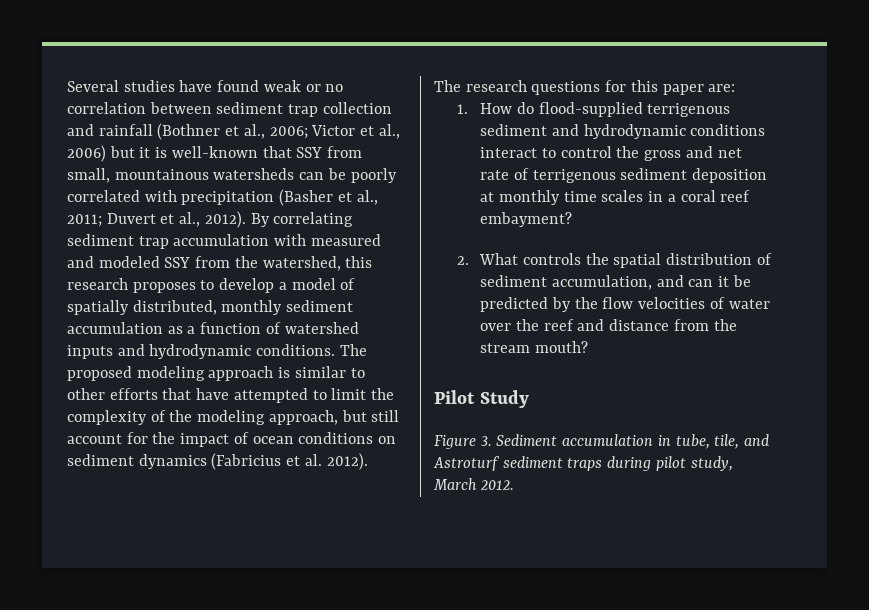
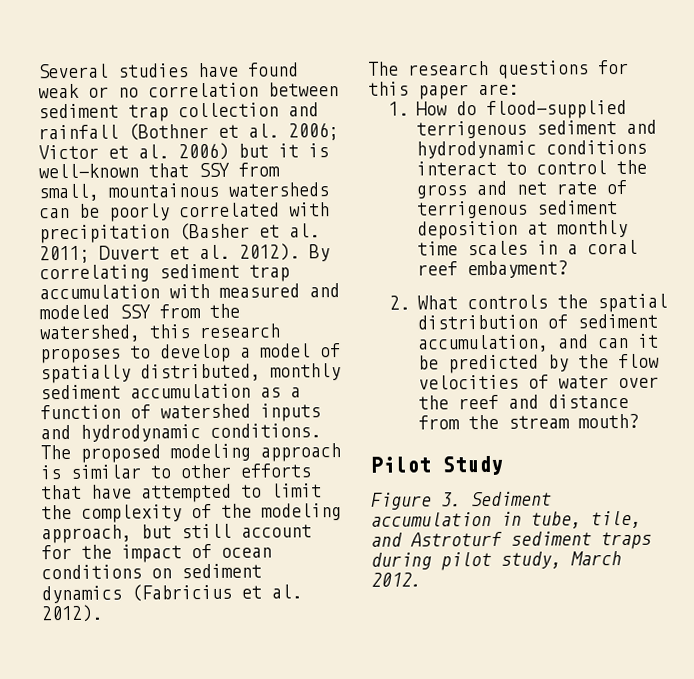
- Several studies have found weak or no correlation between sediment trap collection and rainfall (Bothner et al., 2006; Victor et al., 2006) but it is well-known that SSY from small, mountainous watersheds can be poorly correlated with precipitation (Basher et al., 2011; Duvert et al., 2012).
+ Several studies have found weak or no correlation between sediment trap collection and rainfall (Bothner et al. 2006; Victor et al. 2006) but it is well-known that SSY from small, mountainous watersheds can be poorly correlated with precipitation (Basher et al. 2011; Duvert et al. 2012).

